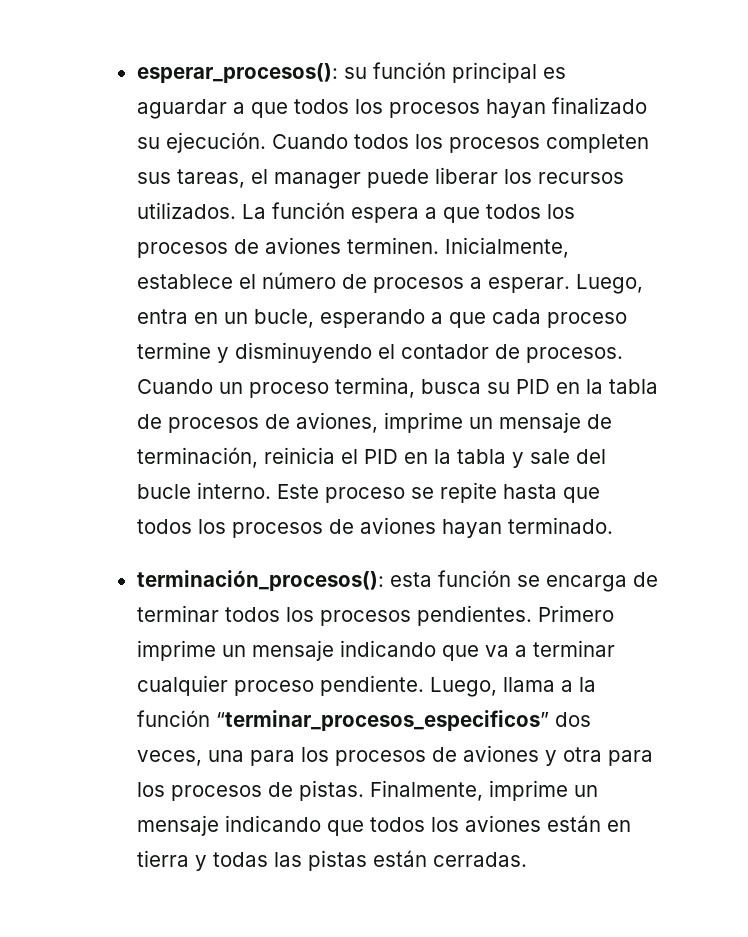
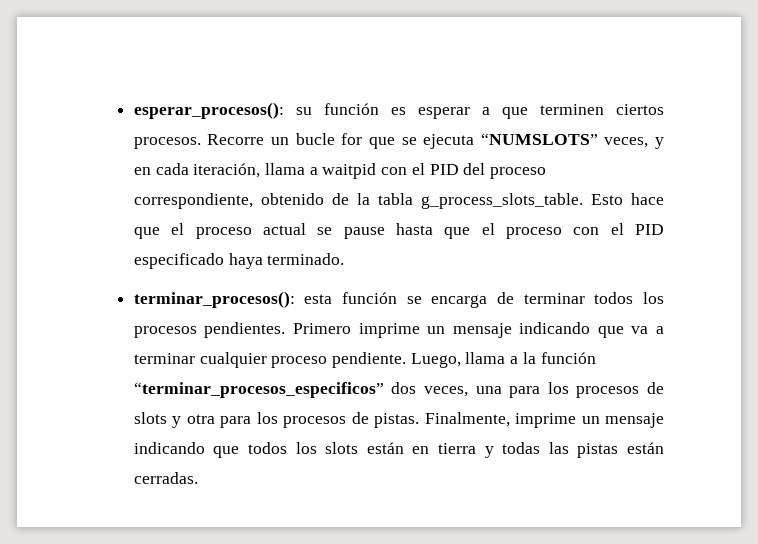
- esperar_procesos(): su función principal es aguardar a que todos los procesos hayan finalizado su ejecución. Cuando todos los procesos completen sus tareas, el manager puede liberar los recursos utilizados. La función espera a que todos los procesos de aviones terminen. Inicialmente, establece el número de procesos a esperar. Luego, entra en un bucle, esperando a que cada proceso termine y disminuyendo el contador de procesos. Cuando un proceso termina, busca su PID en la tabla de procesos de aviones, imprime un mensaje de terminación, reinicia el PID en la tabla y sale del bucle interno. Este proceso se repite hasta que todos los procesos de aviones hayan terminado.
+ esperar_procesos(): su función es esperar a que terminen ciertos procesos. Recorre un bucle for que se ejecuta “NUMSLOTS” veces, y en cada iteración, llama a waitpid con el PID del proceso correspondiente, obtenido de la tabla g_process_slots_table. Esto hace que el proceso actual se pause hasta que el proceso con el PID especificado haya terminado.
- terminación_procesos(): esta función se encarga de terminar todos los procesos pendientes.
+ terminar_procesos(): esta función se encarga de terminar todos los procesos pendientes.
- Luego, llama a la función “terminar_procesos_especificos” dos veces, una para los procesos de aviones y otra para los procesos de pistas.
+ Luego, llama a la función “terminar_procesos_especificos” dos veces, una para los procesos de slots y otra para los procesos de pistas.
- Finalmente, imprime un mensaje indicando que todos los aviones están en tierra y todas las pistas están cerradas.
+ Finalmente, imprime un mensaje indicando que todos los slots están en tierra y todas las pistas están cerradas.

